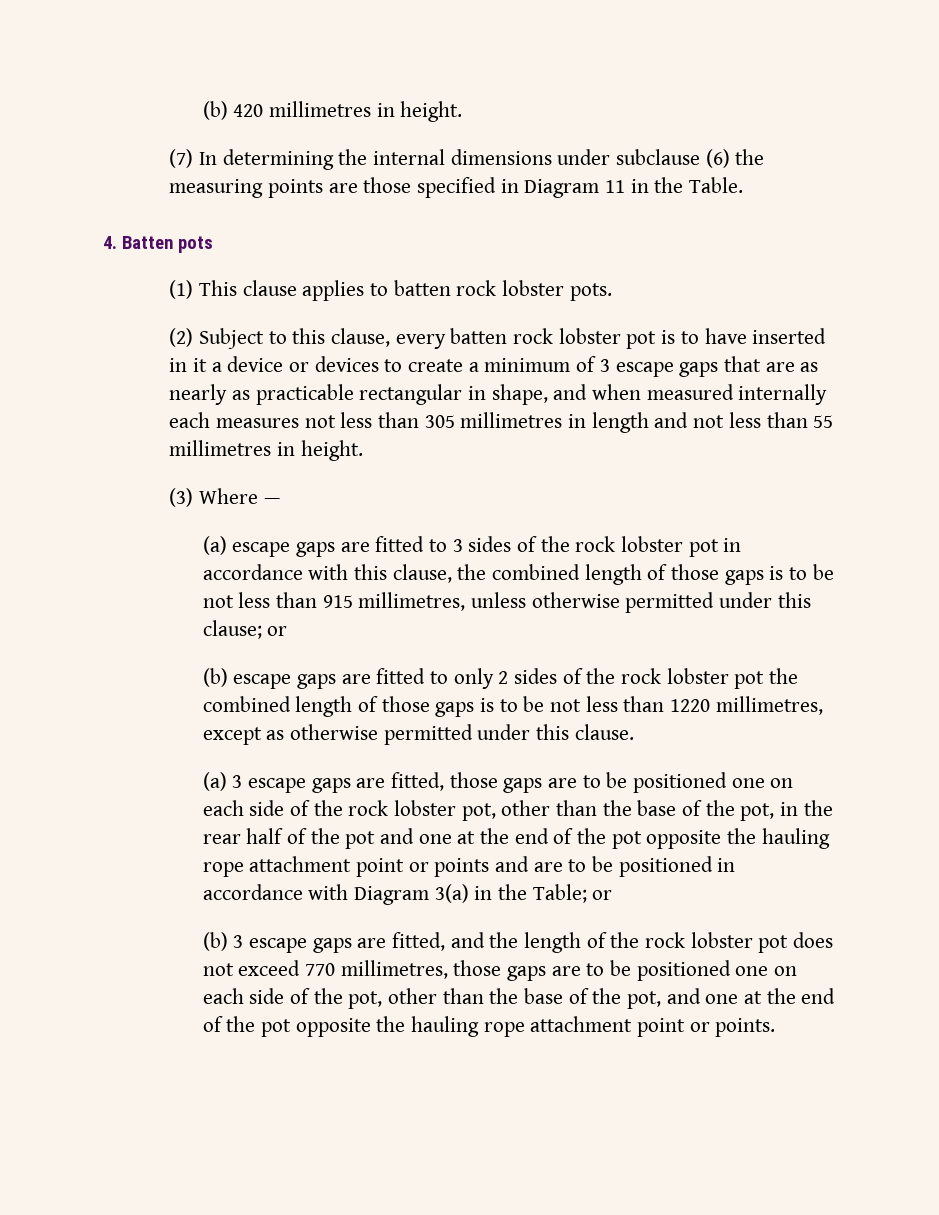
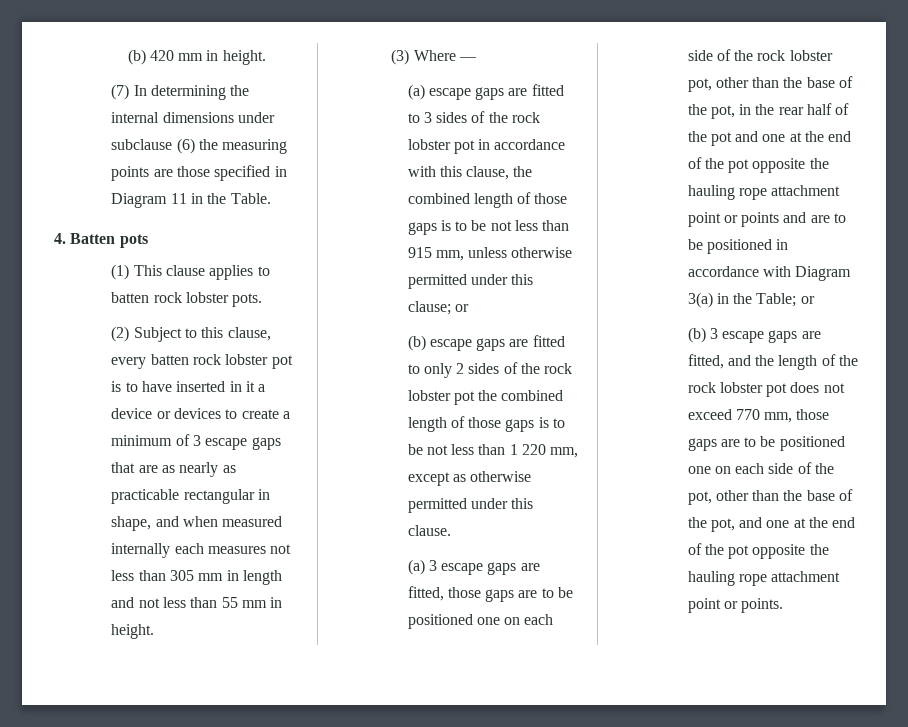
- (b) 420 millimetres in height.
+ (b) 420 mm in height.
- (2) Subject to this clause, every batten rock lobster pot is to have inserted in it a device or devices to create a minimum of 3 escape gaps that are as nearly as practicable rectangular in shape, and when measured internally each measures not less than 305 millimetres in length and not less than 55 millimetres in height.
+ (2) Subject to this clause, every batten rock lobster pot is to have inserted in it a device or devices to create a minimum of 3 escape gaps that are as nearly as practicable rectangular in shape, and when measured internally each measures not less than 305 mm in length and not less than 55 mm in height.
- (a) escape gaps are fitted to 3 sides of the rock lobster pot in accordance with this clause, the combined length of those gaps is to be not less than 915 millimetres, unless otherwise permitted under this clause; or
+ (a) escape gaps are fitted to 3 sides of the rock lobster pot in accordance with this clause, the combined length of those gaps is to be not less than 915 mm, unless otherwise permitted under this clause; or
- (b) escape gaps are fitted to only 2 sides of the rock lobster pot the combined length of those gaps is to be not less than 1220 millimetres, except as otherwise permitted under this clause.
+ (b) escape gaps are fitted to only 2 sides of the rock lobster pot the combined length of those gaps is to be not less than 1 220 mm, except as otherwise permitted under this clause.
- (b) 3 escape gaps are fitted, and the length of the rock lobster pot does not exceed 770 millimetres, those gaps are to be positioned one on each side of the pot, other than the base of the pot, and one at the end of the pot opposite the hauling rope attachment point or points.
+ (b) 3 escape gaps are fitted, and the length of the rock lobster pot does not exceed 770 mm, those gaps are to be positioned one on each side of the pot, other than the base of the pot, and one at the end of the pot opposite the hauling rope attachment point or points.

